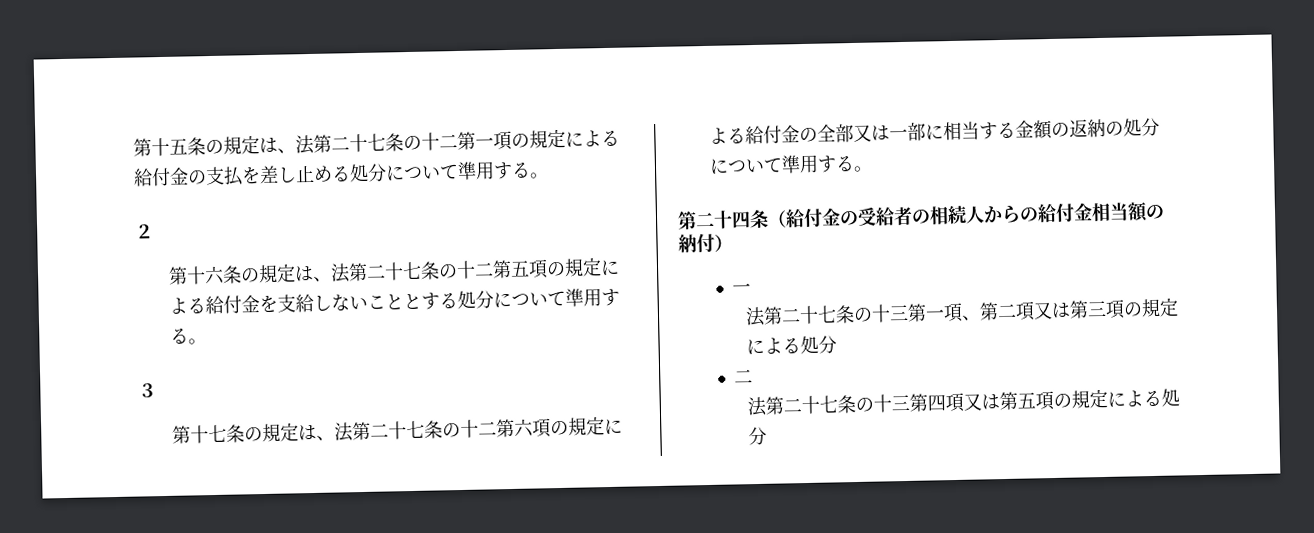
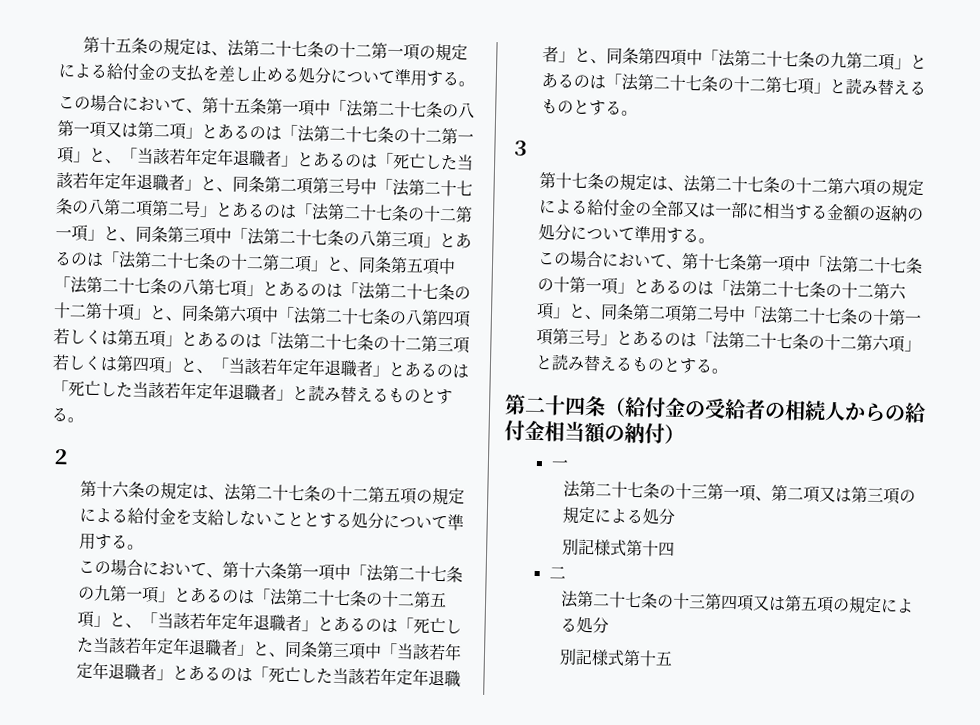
+ この場合において、第十五条第一項中「法第二十七条の八第一項又は第二項」とあるのは「法第二十七条の十二第一項」と、「当該若年定年退職者」とあるのは「死亡した当該若年定年退職者」と、同条第二項第三号中「法第二十七条の八第二項第二号」とあるのは「法第二十七条の十二第一項」と、同条第三項中「法第二十七条の八第三項」とあるのは「法第二十七条の十二第二項」と、同条第五項中「法第二十七条の八第七項」とあるのは「法第二十七条の十二第十項」と、同条第六項中「法第二十七条の八第四項若しくは第五項」とあるのは「法第二十七条の十二第三項若しくは第四項」と、「当該若年定年退職者」とあるのは「死亡した当該若年定年退職者」と読み替えるものとする。
+ この場合において、第十六条第一項中「法第二十七条の九第一項」とあるのは「法第二十七条の十二第五項」と、「当該若年定年退職者」とあるのは「死亡した当該若年定年退職者」と、同条第三項中「当該若年定年退職者」とあるのは「死亡した当該若年定年退職者」と、同条第四項中「法第二十七条の九第二項」とあるのは「法第二十七条の十二第七項」と読み替えるものとする。
+ この場合において、第十七条第一項中「法第二十七条の十第一項」とあるのは「法第二十七条の十二第六項」と、同条第二項第二号中「法第二十七条の十第一項第三号」とあるのは「法第二十七条の十二第六項」と読み替えるものとする。
+ 別記様式第十四
+ 別記様式第十五

